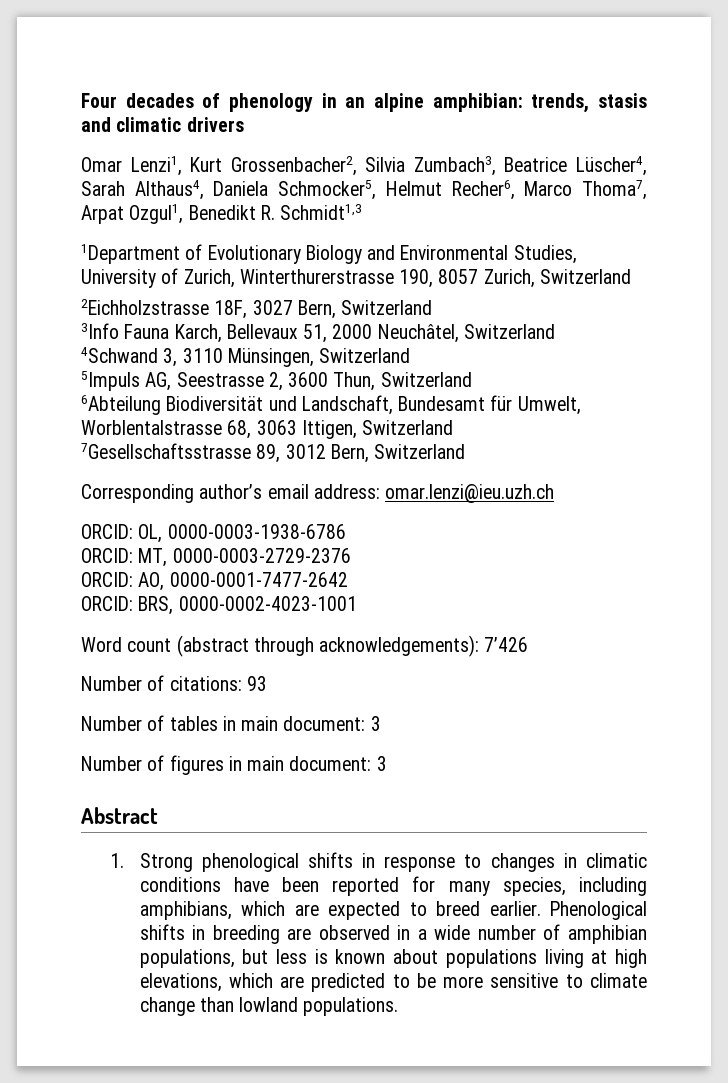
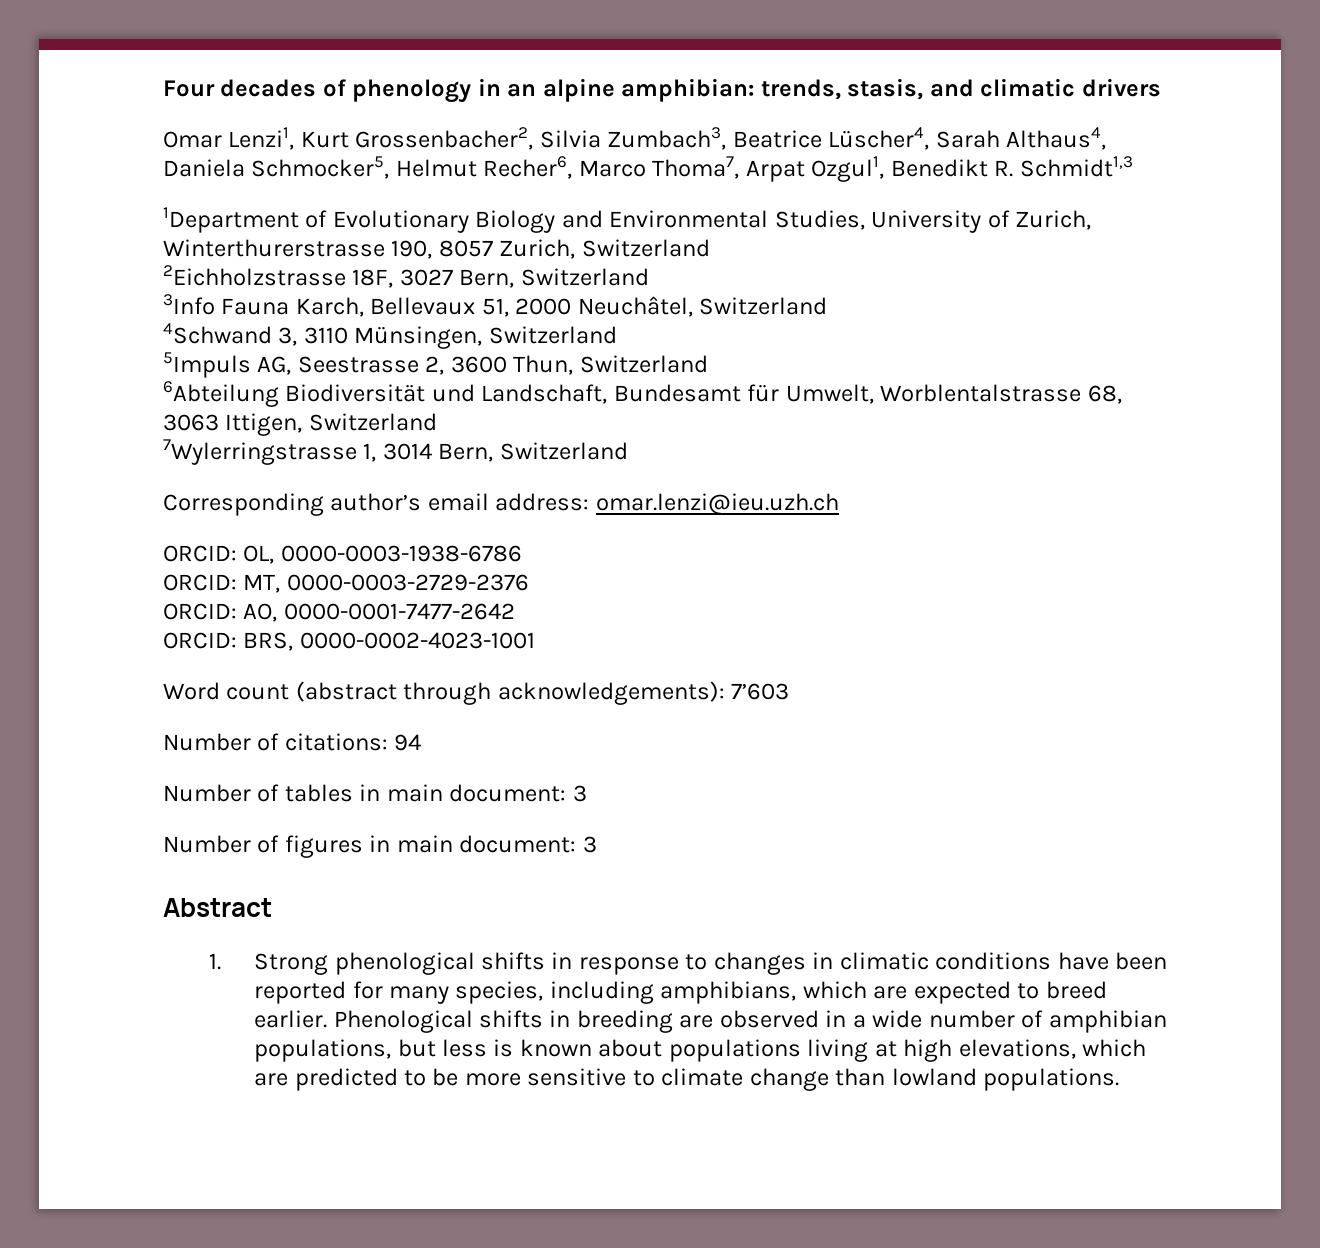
- Four decades of phenology in an alpine amphibian: trends, stasis and climatic drivers
+ Four decades of phenology in an alpine amphibian: trends, stasis, and climatic drivers
- 7Gesellschaftsstrasse 89, 3012 Bern, Switzerland
+ 7Wylerringstrasse 1, 3014 Bern, Switzerland
- Word count (abstract through acknowledgements): 7’426
+ Word count (abstract through acknowledgements): 7’603
- Number of citations: 93
+ Number of citations: 94

